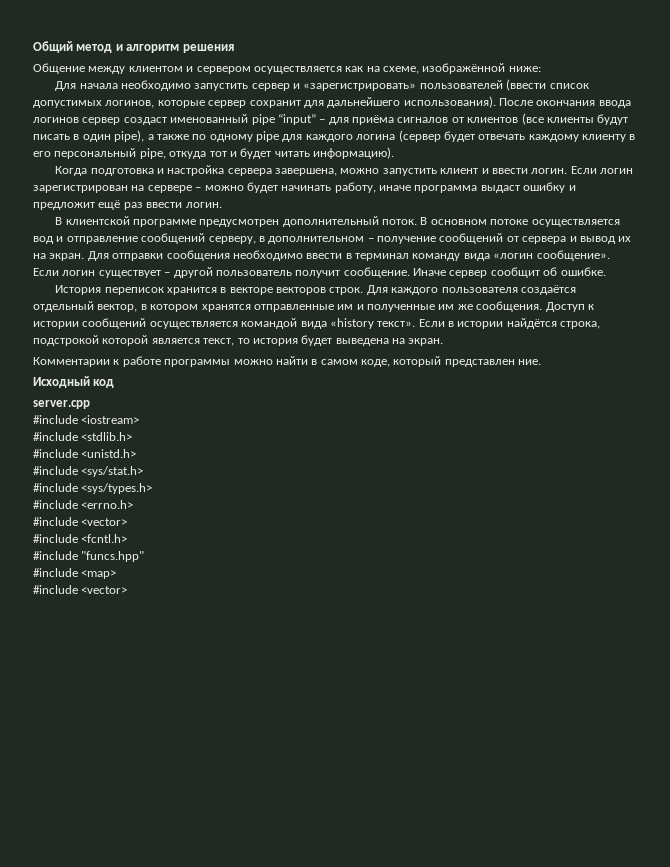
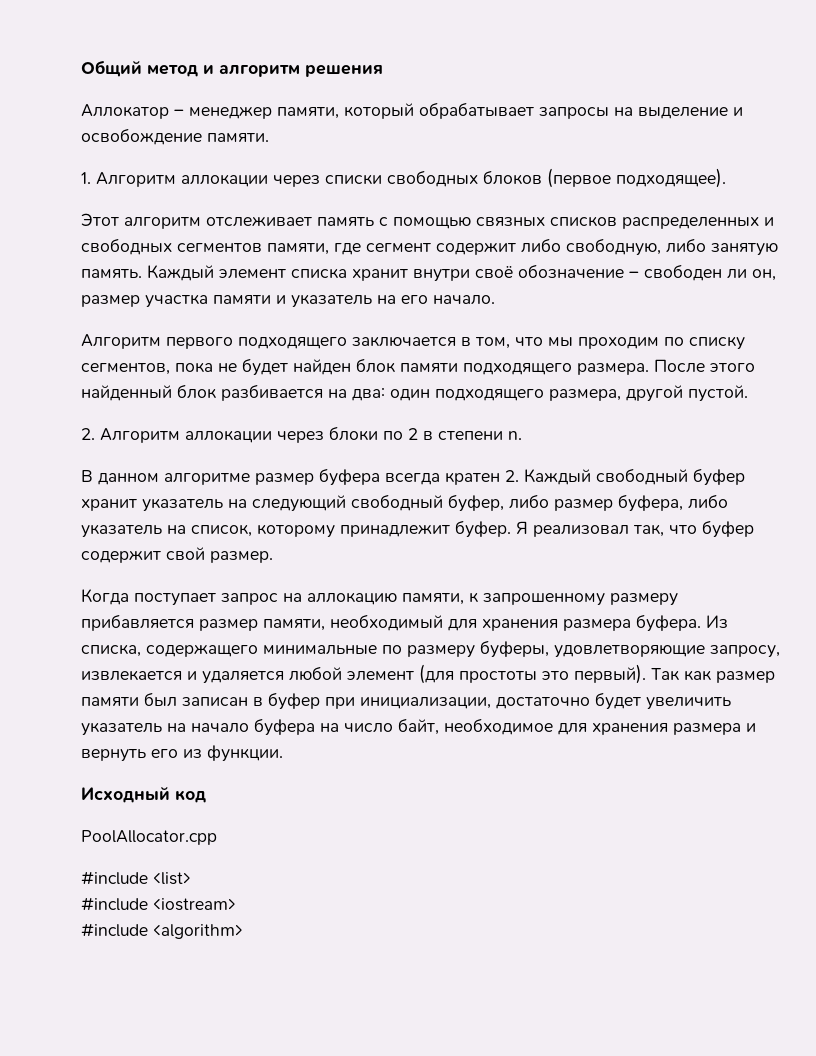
- Общение между клиентом и сервером осуществляется как на схеме, изображённой ниже:
- Для начала необходимо запустить сервер и «зарегистрировать» пользователей (ввести список допустимых логинов, которые сервер сохранит для дальнейшего использования). После окончания ввода логинов сервер создаст именованный pipe “input” – для приёма сигналов от клиентов (все клиенты будут писать в один pipe), а также по одному pipe для каждого логина (сервер будет отвечать каждому клиенту в его персональный pipe, откуда тот и будет читать информацию).
- Когда подготовка и настройка сервера завершена, можно запустить клиент и ввести логин. Если логин зарегистрирован на сервере – можно будет начинать работу, иначе программа выдаст ошибку и предложит ещё раз ввести логин.
- В клиентской программе предусмотрен дополнительный поток. В основном потоке осуществляется вод и отправление сообщений серверу, в дополнительном – получение сообщений от сервера и вывод их на экран. Для отправки сообщения необходимо ввести в терминал команду вида «логин сообщение». Если логин существует – другой пользователь получит сообщение. Иначе сервер сообщит об ошибке.
- История переписок хранится в векторе векторов строк. Для каждого пользователя создаётся отдельный вектор, в котором хранятся отправленные им и полученные им же сообщения. Доступ к истории сообщений осуществляется командой вида «history текст». Если в истории найдётся строка, подстрокой которой является текст, то история будет выведена на экран.
- Комментарии к работе программы можно найти в самом коде, который представлен ние.
+ Аллокатор – менеджер памяти, который обрабатывает запросы на выделение и освобождение памяти.
+ 1. Алгоритм аллокации через списки свободных блоков (первое подходящее).
+ Этот алгоритм отслеживает память с помощью связных списков распределенных и свободных сегментов памяти, где сегмент содержит либо свободную, либо занятую память. Каждый элемент списка хранит внутри своё обозначение – свободен ли он, размер участка памяти и указатель на его начало.
+ Алгоритм первого подходящего заключается в том, что мы проходим по списку сегментов, пока не будет найден блок памяти подходящего размера. После этого найденный блок разбивается на два: один подходящего размера, другой пустой.
+ 2. Алгоритм аллокации через блоки по 2 в степени n.
+ В данном алгоритме размер буфера всегда кратен 2. Каждый свободный буфер хранит указатель на следующий свободный буфер, либо размер буфера, либо указатель на список, которому принадлежит буфер. Я реализовал так, что буфер содержит свой размер.
+ Когда поступает запрос на аллокацию памяти, к запрошенному размеру прибавляется размер памяти, необходимый для хранения размера буфера. Из списка, содержащего минимальные по размеру буферы, удовлетворяющие запросу, извлекается и удаляется любой элемент (для простоты это первый). Так как размер памяти был записан в буфер при инициализации, достаточно будет увеличить указатель на начало буфера на число байт, необходимое для хранения размера и вернуть его из функции.
- server.cpp
+ PoolAllocator.cpp
+ #include <list>
- #include <stdlib.h>
- #include <unistd.h>
- #include <sys/stat.h>
- #include <sys/types.h>
- #include <errno.h>
- #include <vector>
- #include <fcntl.h>
- #include "funcs.hpp"
- #include <map>
- #include <vector>
+ #include <algorithm>

